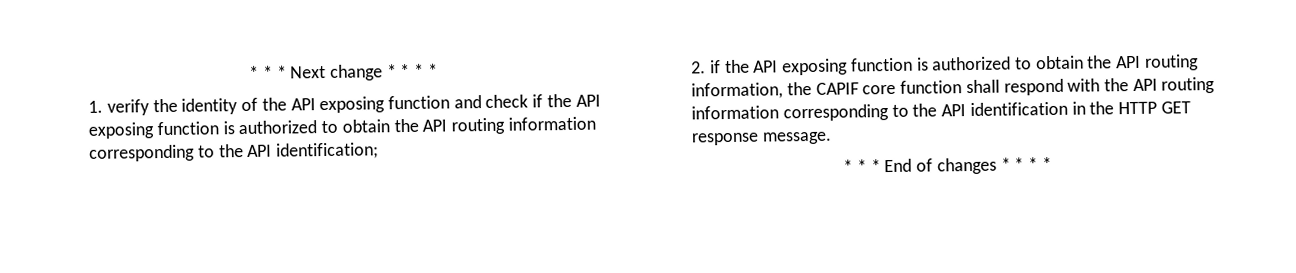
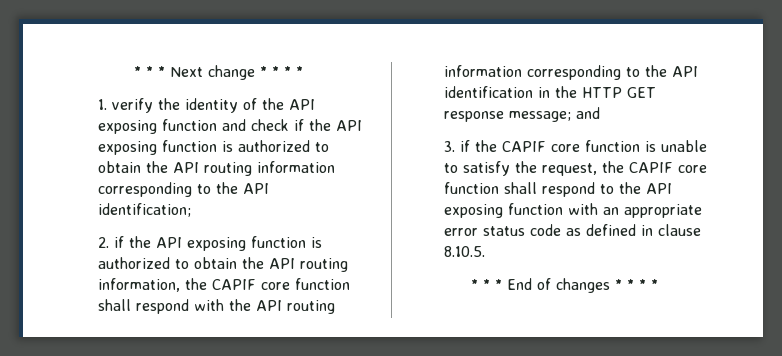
- 2. if the API exposing function is authorized to obtain the API routing information, the CAPIF core function shall respond with the API routing information corresponding to the API identification in the HTTP GET response message.
+ 2. if the API exposing function is authorized to obtain the API routing information, the CAPIF core function shall respond with the API routing information corresponding to the API identification in the HTTP GET response message; and
+ 3. if the CAPIF core function is unable to satisfy the request, the CAPIF core function shall respond to the API exposing function with an appropriate error status code as defined in clause 8.10.5.

